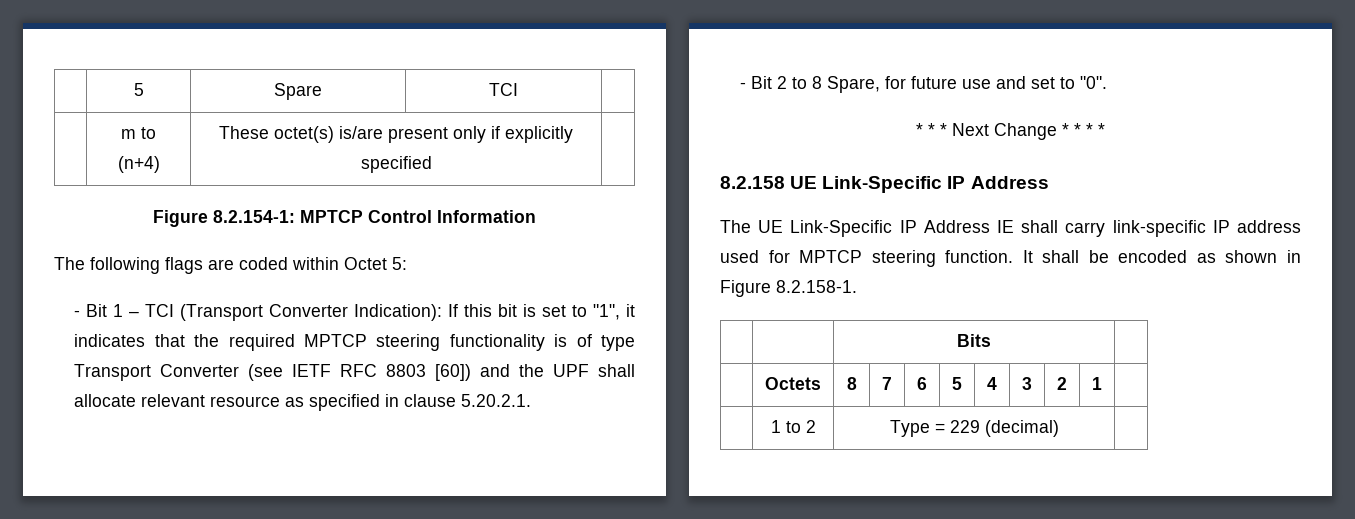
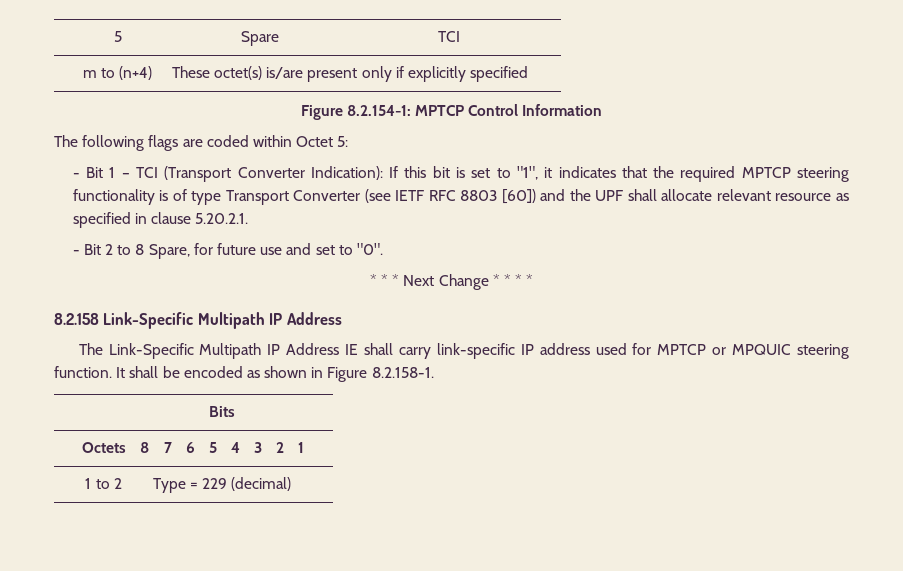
- 8.2.158 UE Link-Specific IP Address
+ 8.2.158 Link-Specific Multipath IP Address
- The UE Link-Specific IP Address IE shall carry link-specific IP address used for MPTCP steering function.
+ The Link-Specific Multipath IP Address IE shall carry link-specific IP address used for MPTCP or MPQUIC steering function.

